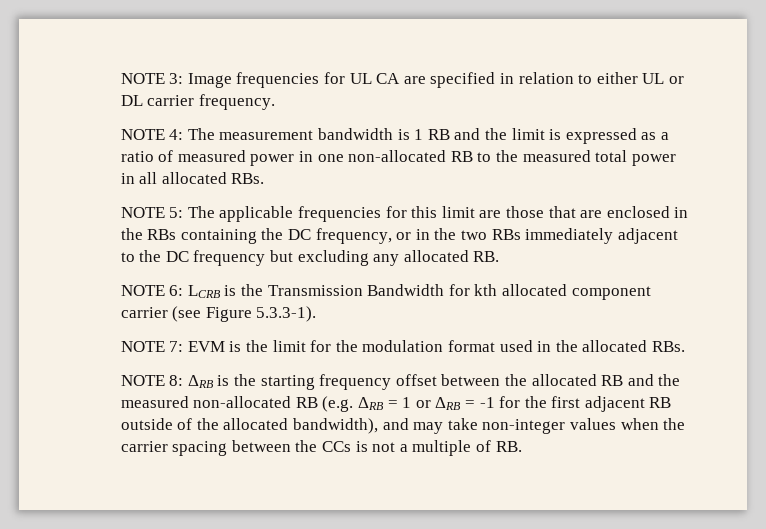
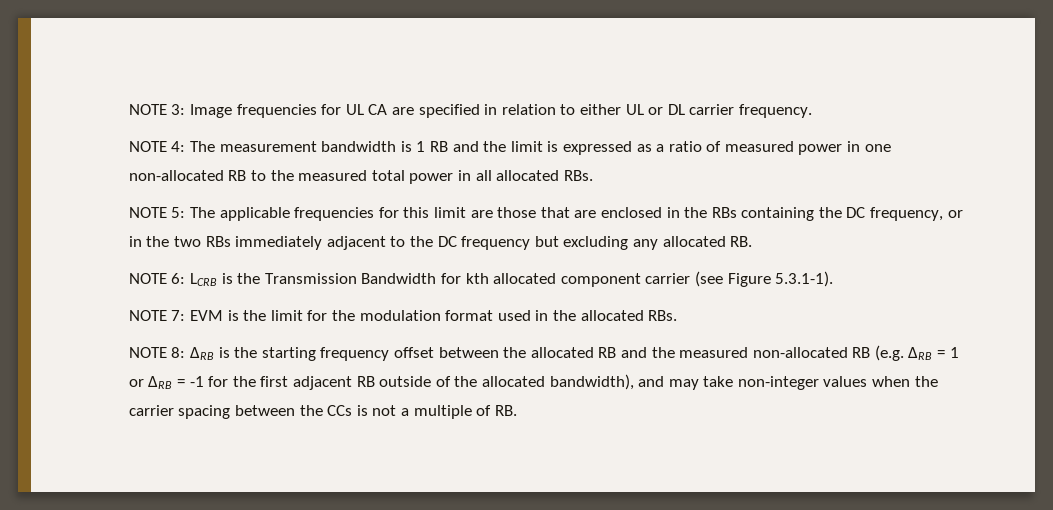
- NOTE 6: LCRB is the Transmission Bandwidth for kth allocated component carrier (see Figure 5.3.3-1).
+ NOTE 6: LCRB is the Transmission Bandwidth for kth allocated component carrier (see Figure 5.3.1-1).

